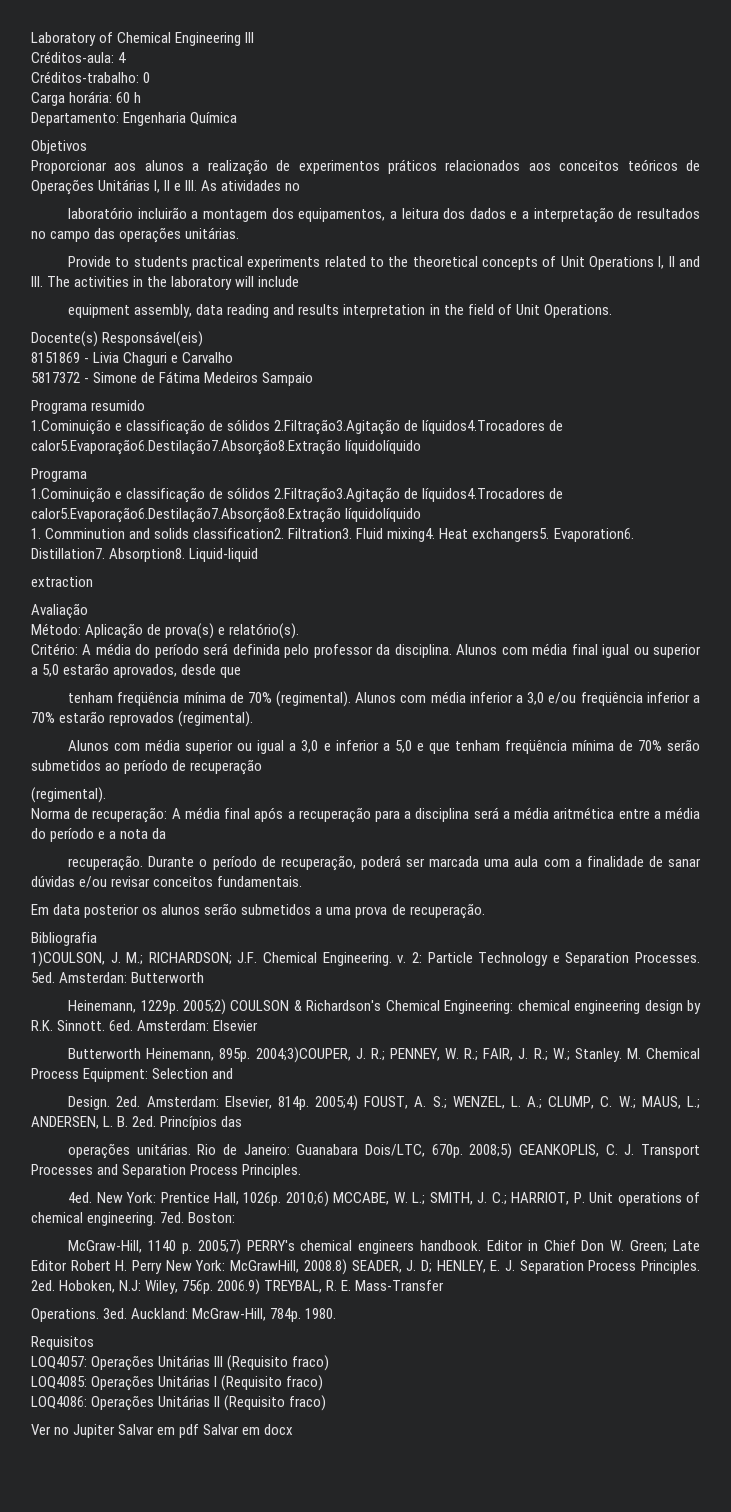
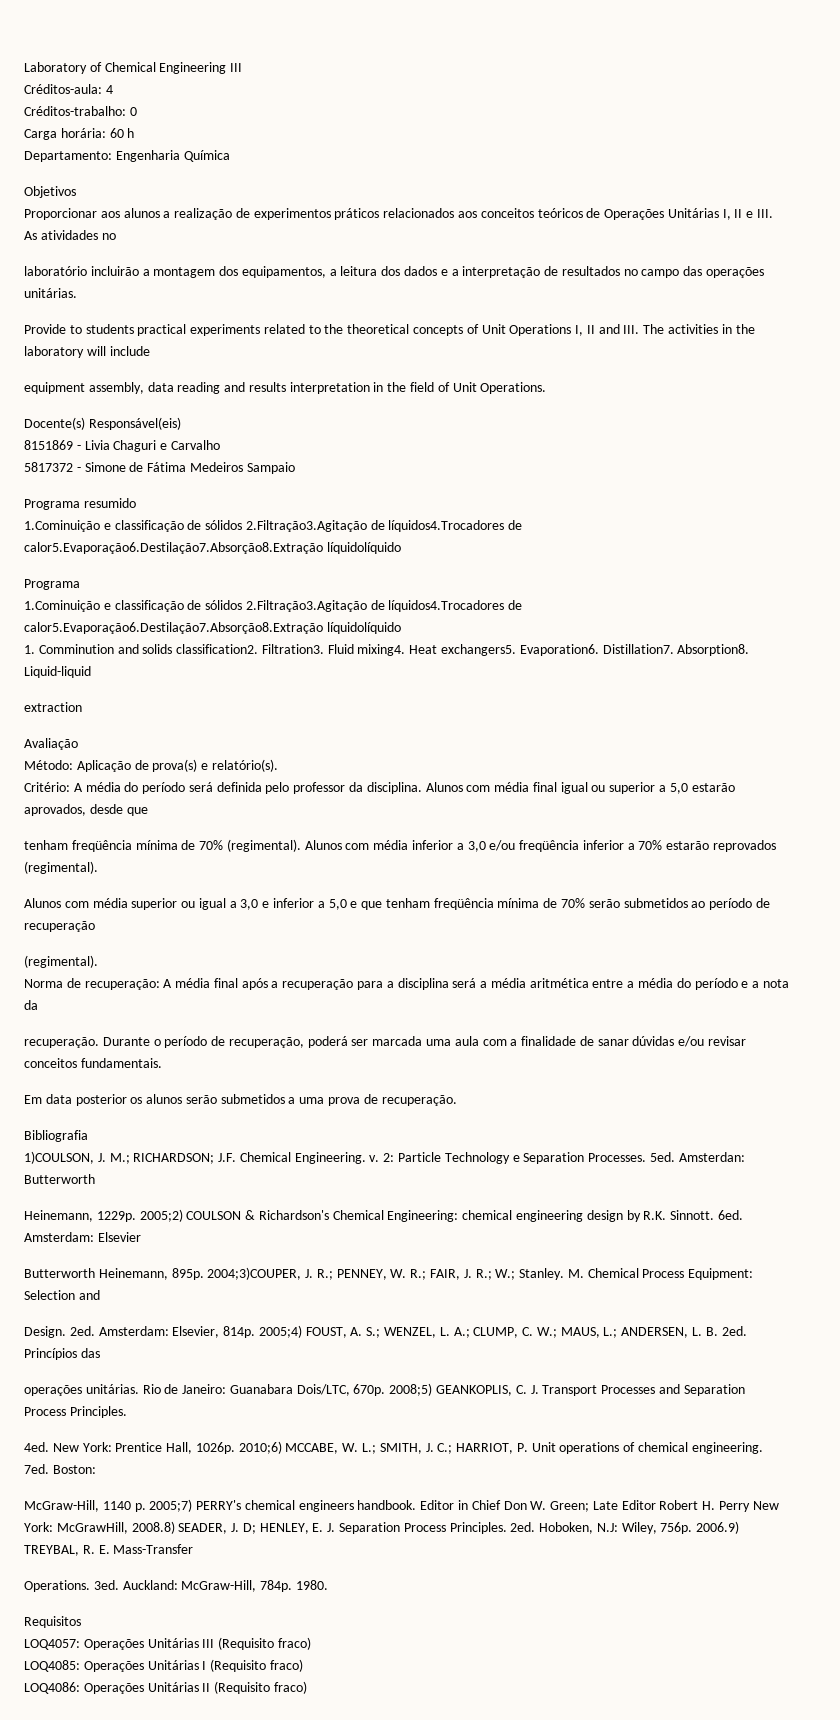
- Ver no Jupiter Salvar em pdf Salvar em docx

